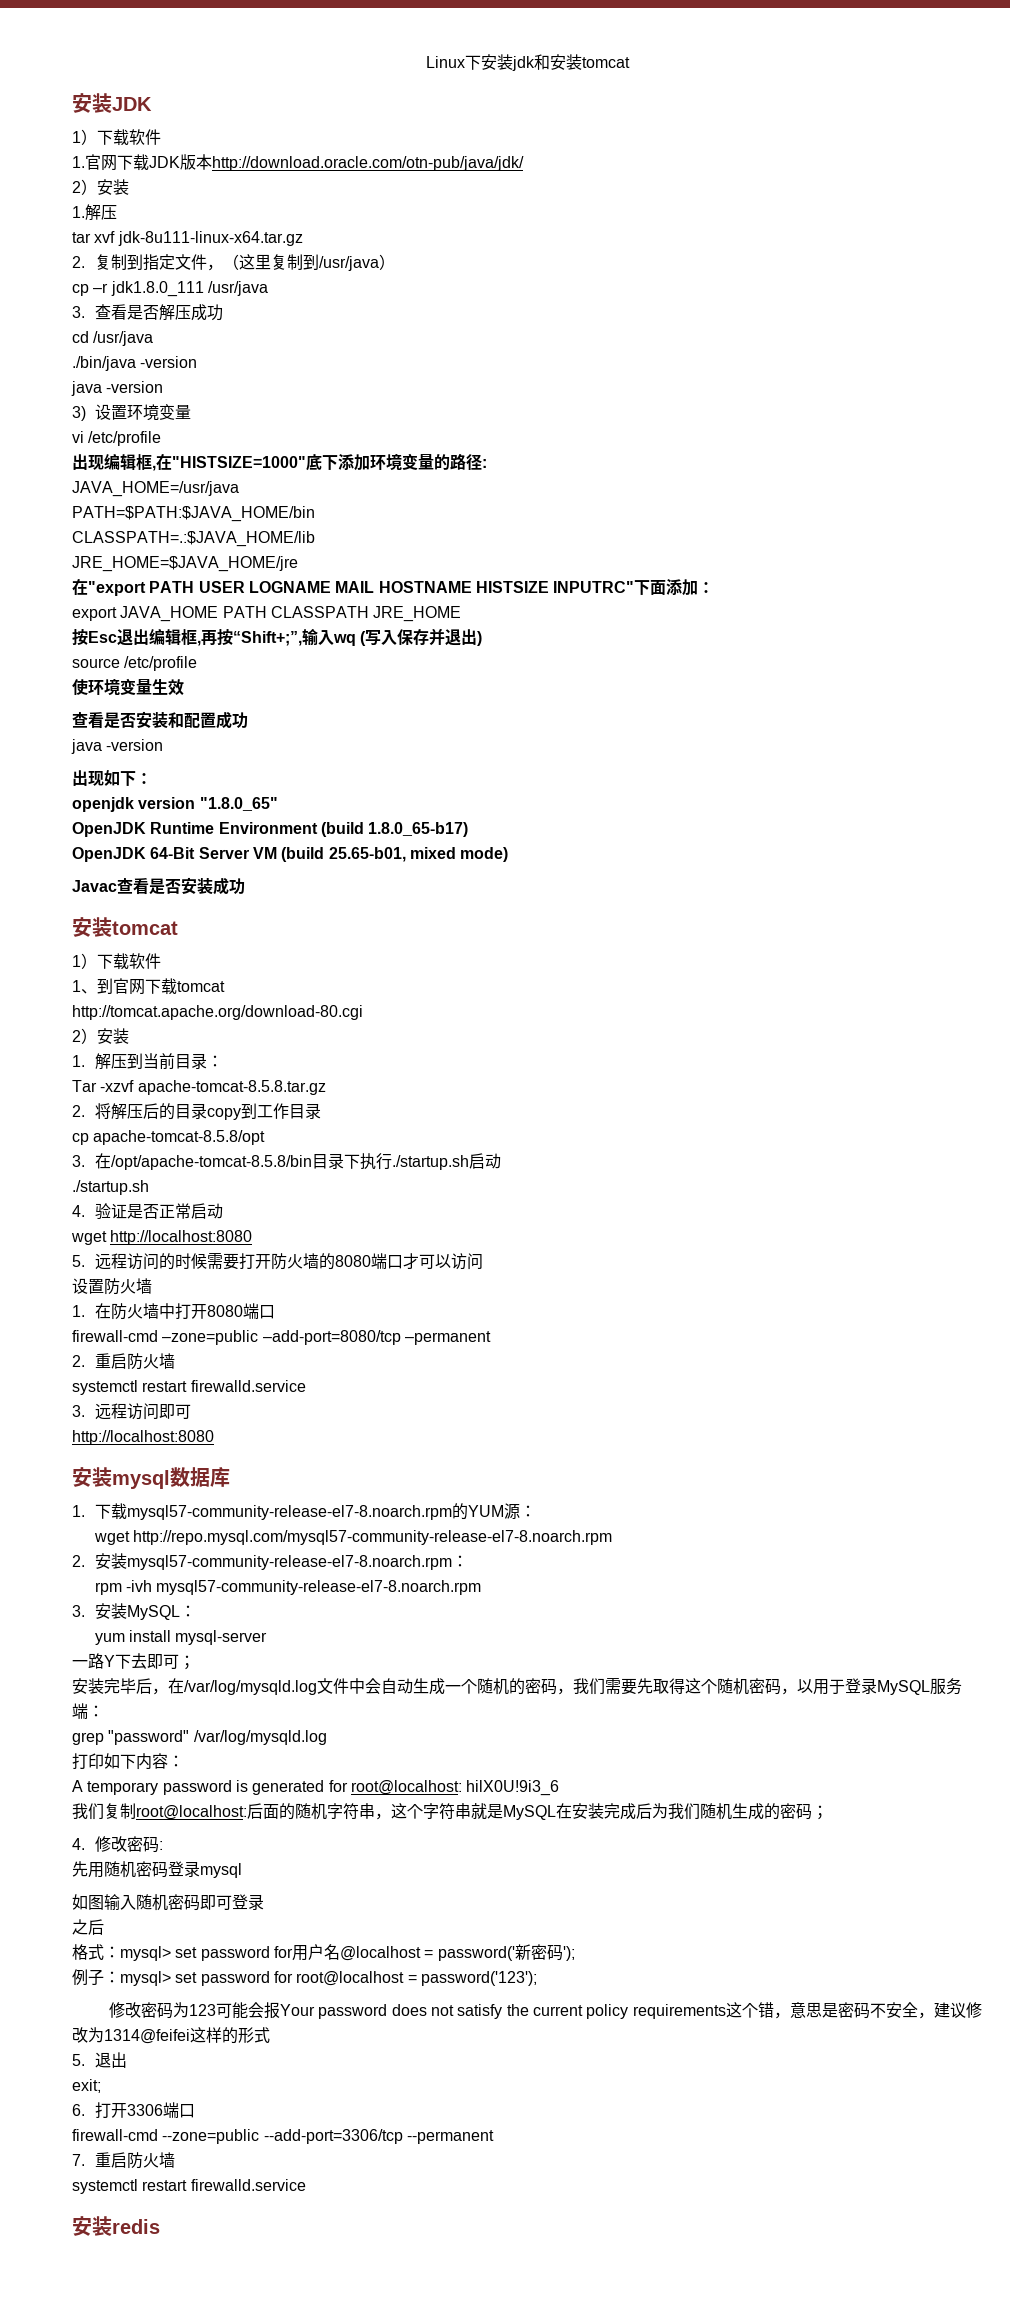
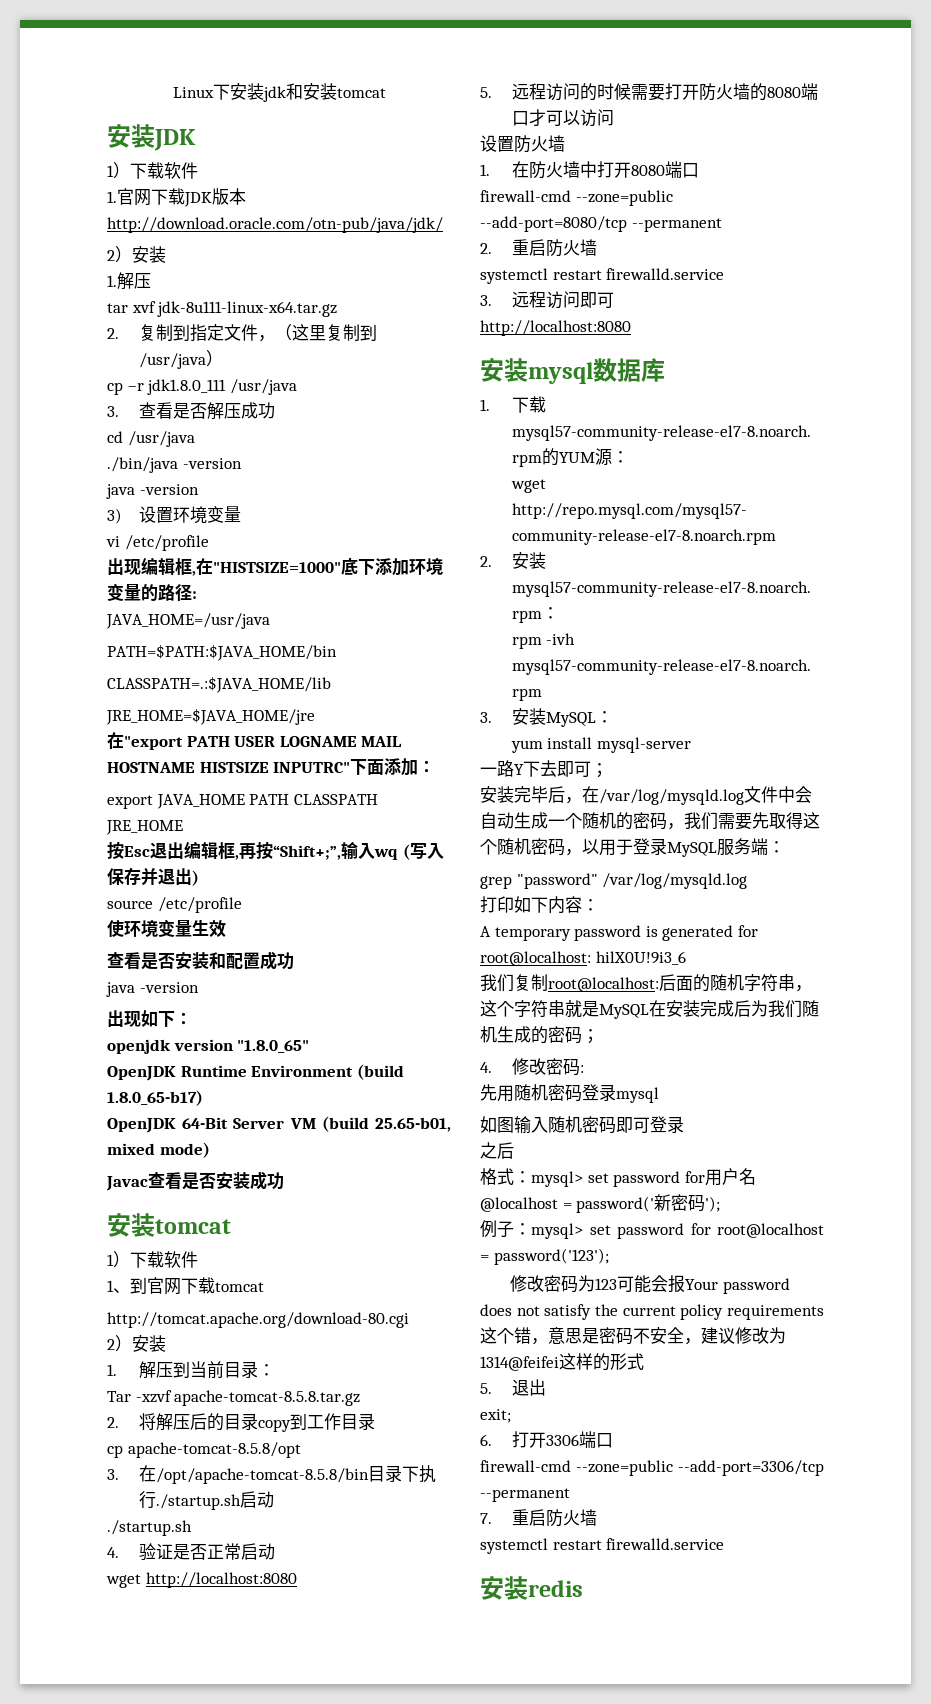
- firewall-cmd –zone=public –add-port=8080/tcp –permanent
+ firewall-cmd --zone=public --add-port=8080/tcp --permanent

